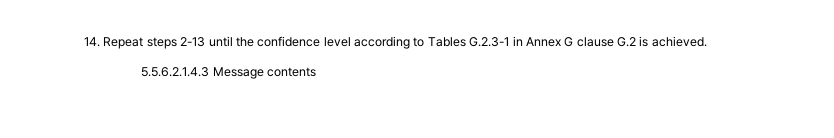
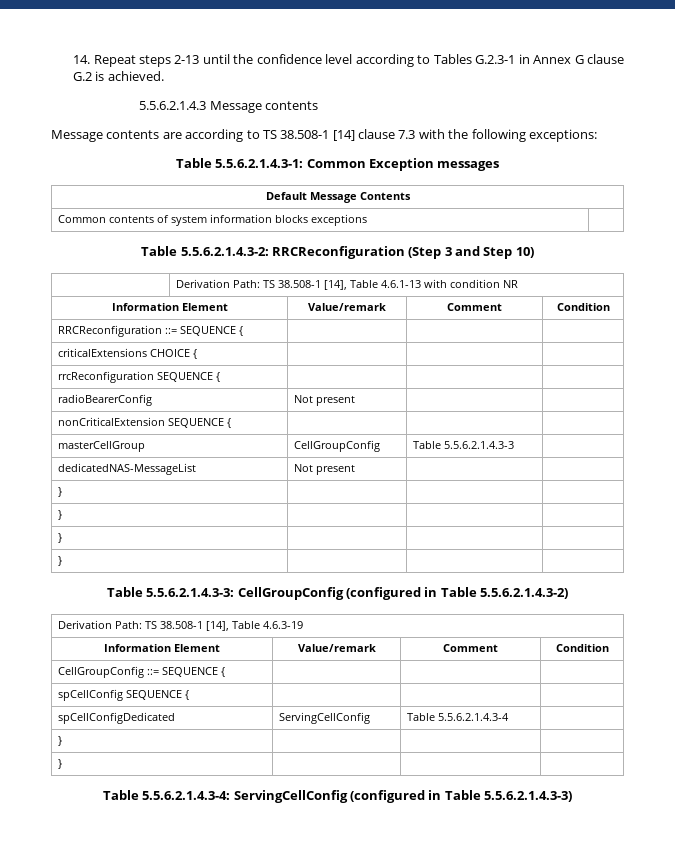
+ Message contents are according to TS 38.508-1 [14] clause 7.3 with the following exceptions:
+ Table 5.5.6.2.1.4.3-1: Common Exception messages
+ Default Message Contents
+ Common contents of system information blocks exceptions |
+ Table 5.5.6.2.1.4.3-2: RRCReconfiguration (Step 3 and Step 10)
+ | Derivation Path: TS 38.508-1 [14], Table 4.6.1-13 with condition NR
+ Information Element | Value/remark | Comment | Condition
+ RRCReconfiguration ::= SEQUENCE { | | |
+ criticalExtensions CHOICE { | | |
+ rrcReconfiguration SEQUENCE { | | |
+ radioBearerConfig | Not present | |
+ nonCriticalExtension SEQUENCE { | | |
+ masterCellGroup | CellGroupConfig | Table 5.5.6.2.1.4.3-3 |
+ dedicatedNAS-MessageList | Not present | |
+ } | | |
+ } | | |
+ } | | |
+ } | | |
+ Table 5.5.6.2.1.4.3-3: CellGroupConfig (configured in Table 5.5.6.2.1.4.3-2)
+ Derivation Path: TS 38.508-1 [14], Table 4.6.3-19
+ Information Element | Value/remark | Comment | Condition
+ CellGroupConfig ::= SEQUENCE { | | |
+ spCellConfig SEQUENCE { | | |
+ spCellConfigDedicated | ServingCellConfig | Table 5.5.6.2.1.4.3-4 |
+ } | | |
+ } | | |
+ Table 5.5.6.2.1.4.3-4: ServingCellConfig (configured in Table 5.5.6.2.1.4.3-3)

